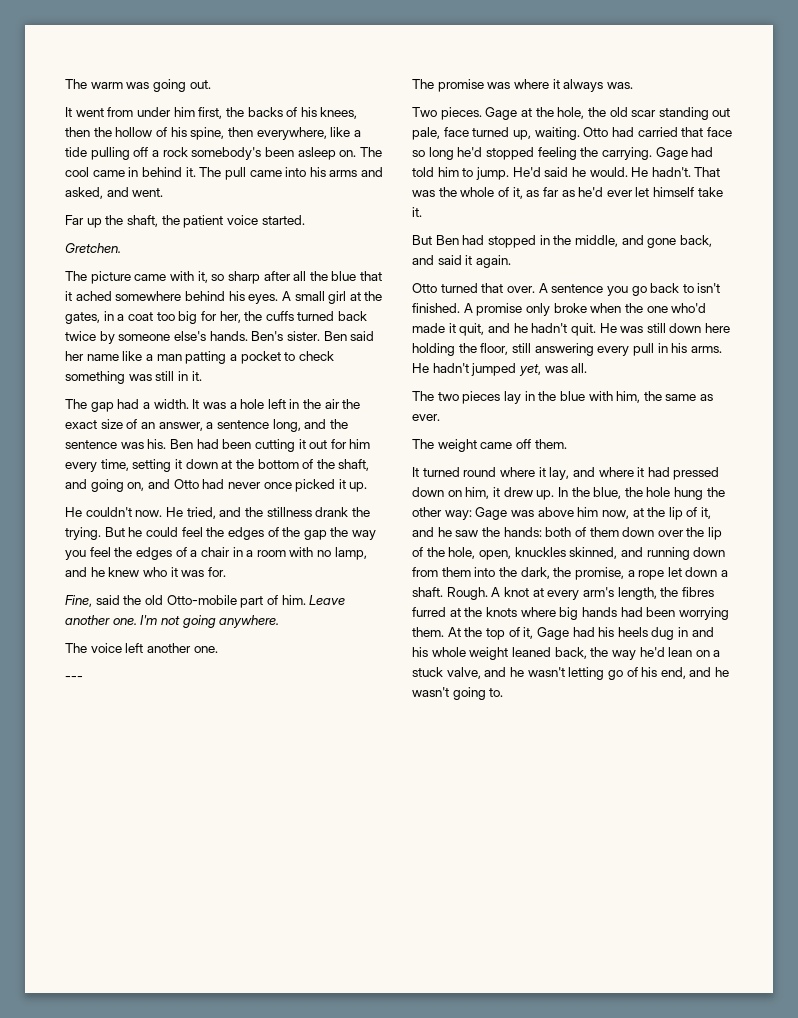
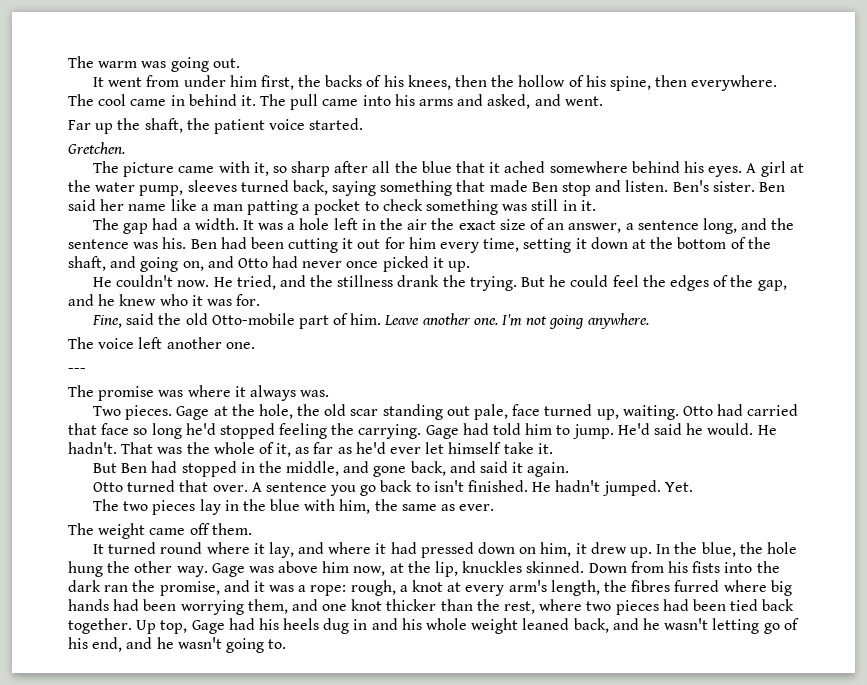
- It went from under him first, the backs of his knees, then the hollow of his spine, then everywhere, like a tide pulling off a rock somebody's been asleep on.
+ It went from under him first, the backs of his knees, then the hollow of his spine, then everywhere.
- A small girl at the gates, in a coat too big for her, the cuffs turned back twice by someone else's hands.
+ A girl at the water pump, sleeves turned back, saying something that made Ben stop and listen.
- But he could feel the edges of the gap the way you feel the edges of a chair in a room with no lamp, and he knew who it was for.
+ But he could feel the edges of the gap, and he knew who it was for.
- A promise only broke when the one who'd made it quit, and he hadn't quit. He was still down here holding the floor, still answering every pull in his arms. He hadn't jumped yet, was all.
+ He hadn't jumped. Yet.
- In the blue, the hole hung the other way: Gage was above him now, at the lip of it, and he saw the hands: both of them down over the lip of the hole, open, knuckles skinned, and running down from them into the dark, the promise, a rope let down a shaft. Rough. A knot at every arm's length, the fibres furred at the knots where big hands had been worrying them. At the top of it, Gage had his heels dug in and his whole weight leaned back, the way he'd lean on a stuck valve, and he wasn't letting go of his end, and he wasn't going to.
+ In the blue, the hole hung the other way. Gage was above him now, at the lip, knuckles skinned. Down from his fists into the dark ran the promise, and it was a rope: rough, a knot at every arm's length, the fibres furred where big hands had been worrying them, and one knot thicker than the rest, where two pieces had been tied back together. Up top, Gage had his heels dug in and his whole weight leaned back, and he wasn't letting go of his end, and he wasn't going to.

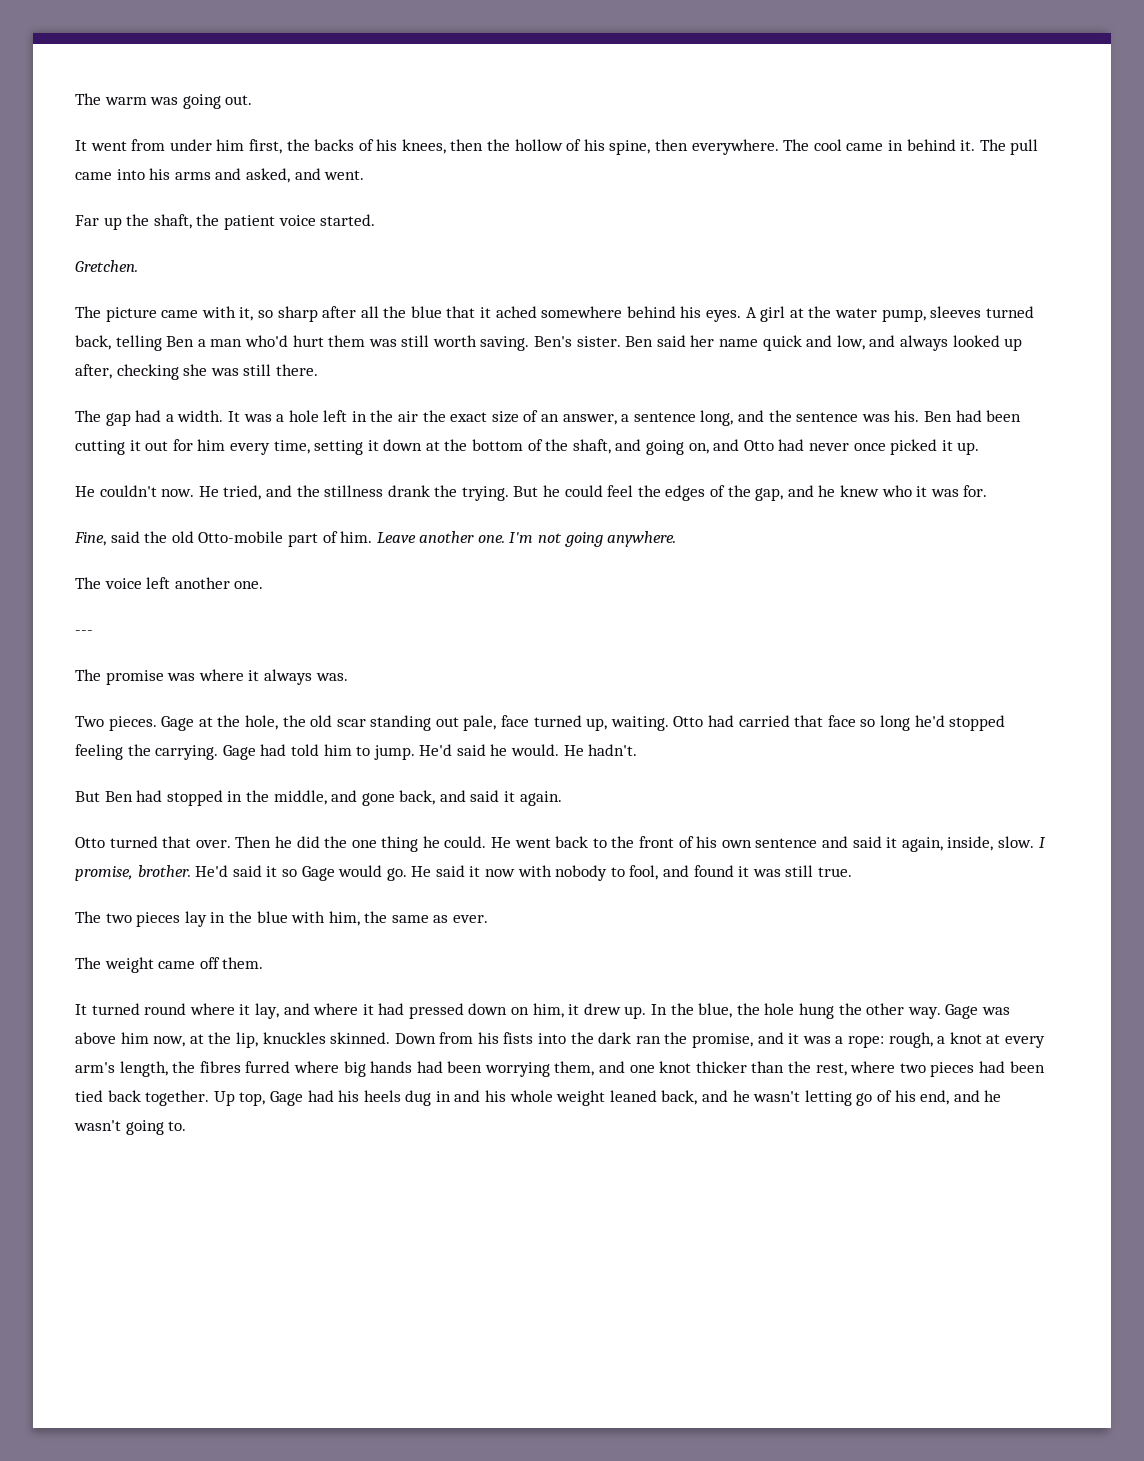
- A girl at the water pump, sleeves turned back, saying something that made Ben stop and listen.
+ A girl at the water pump, sleeves turned back, telling Ben a man who'd hurt them was still worth saving.
- Ben said her name like a man patting a pocket to check something was still in it.
+ Ben said her name quick and low, and always looked up after, checking she was still there.
- That was the whole of it, as far as he'd ever let himself take it.
- A sentence you go back to isn't finished. He hadn't jumped. Yet.
+ Then he did the one thing he could. He went back to the front of his own sentence and said it again, inside, slow. I promise, brother. He'd said it so Gage would go. He said it now with nobody to fool, and found it was still true.

